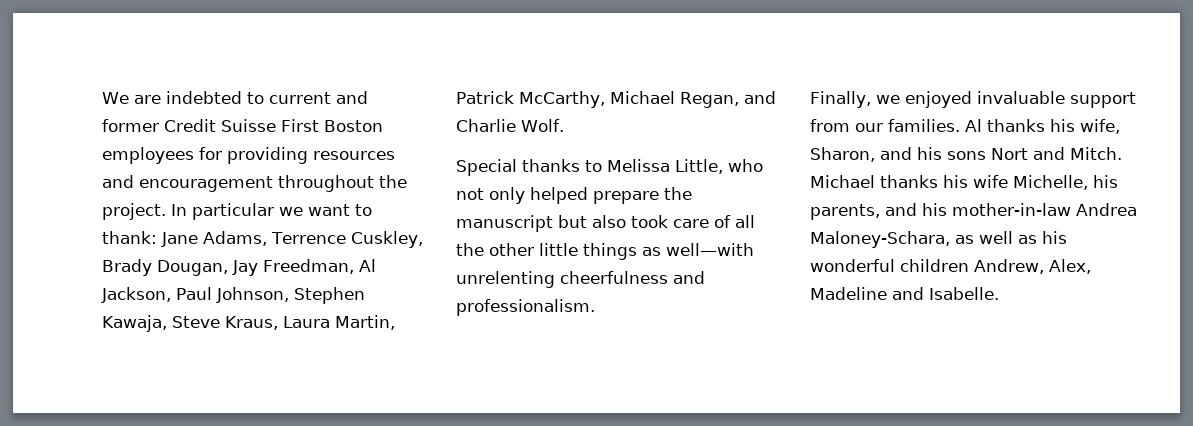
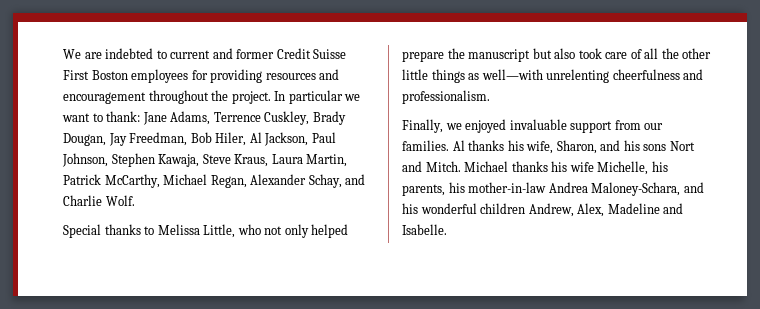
- In particular we want to thank: Jane Adams, Terrence Cuskley, Brady Dougan, Jay Freedman, Al Jackson, Paul Johnson, Stephen Kawaja, Steve Kraus, Laura Martin, Patrick McCarthy, Michael Regan, and Charlie Wolf.
+ In particular we want to thank: Jane Adams, Terrence Cuskley, Brady Dougan, Jay Freedman, Bob Hiler, Al Jackson, Paul Johnson, Stephen Kawaja, Steve Kraus, Laura Martin, Patrick McCarthy, Michael Regan, Alexander Schay, and Charlie Wolf.
- Michael thanks his wife Michelle, his parents, and his mother-in-law Andrea Maloney-Schara, as well as his wonderful children Andrew, Alex, Madeline and Isabelle.
+ Michael thanks his wife Michelle, his parents, his mother-in-law Andrea Maloney-Schara, and his wonderful children Andrew, Alex, Madeline and Isabelle.

